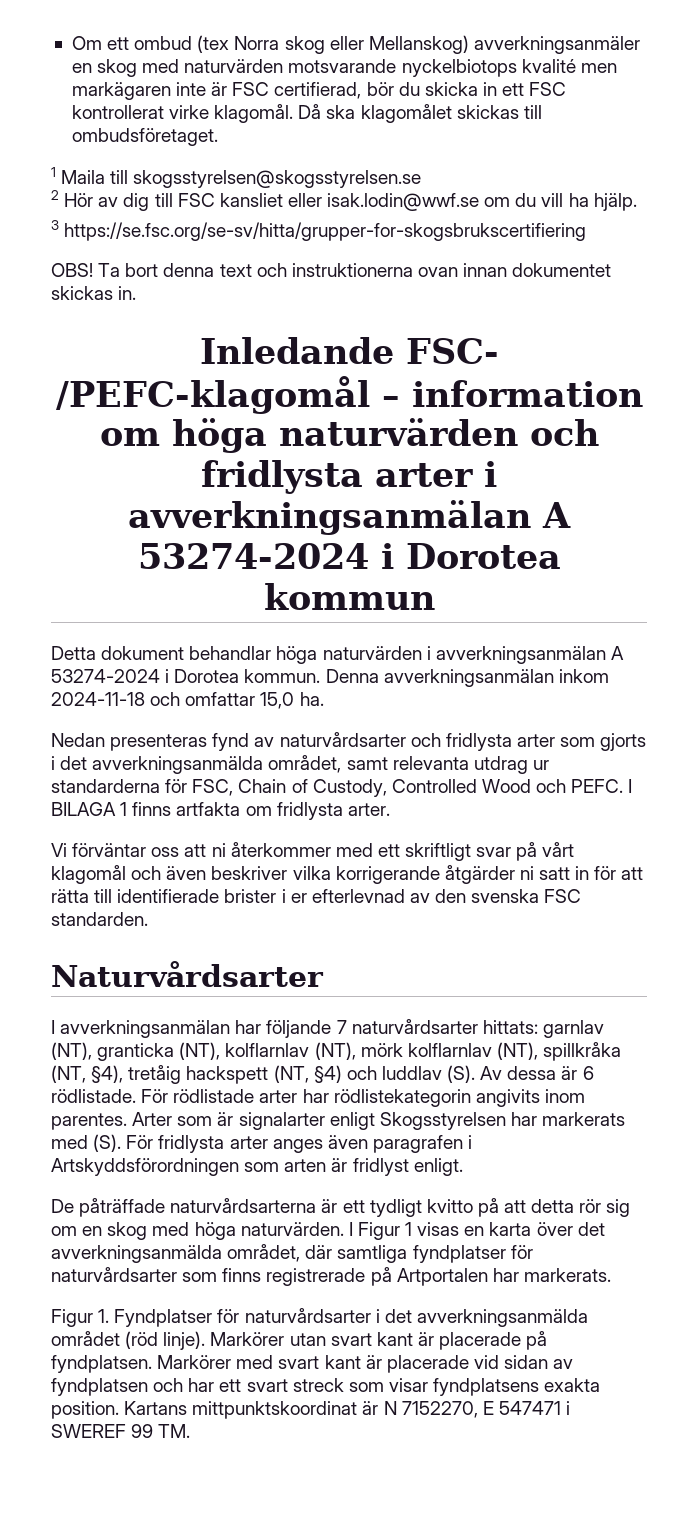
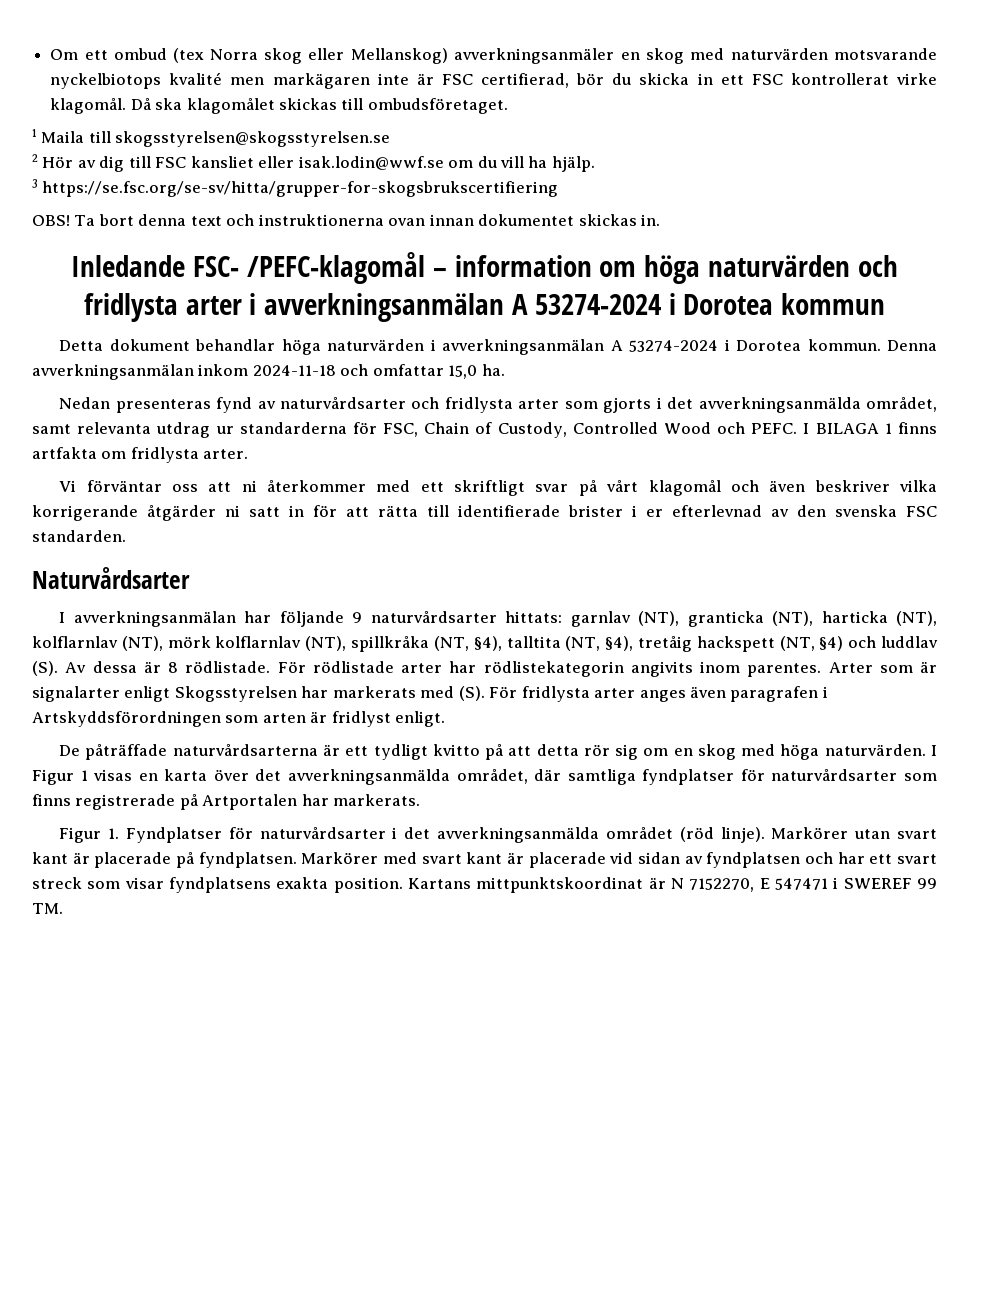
- I avverkningsanmälan har följande 7 naturvårdsarter hittats: garnlav (NT), granticka (NT), kolflarnlav (NT), mörk kolflarnlav (NT), spillkråka (NT, §4), tretåig hackspett (NT, §4) och luddlav (S). Av dessa är 6 rödlistade.
+ I avverkningsanmälan har följande 9 naturvårdsarter hittats: garnlav (NT), granticka (NT), harticka (NT), kolflarnlav (NT), mörk kolflarnlav (NT), spillkråka (NT, §4), talltita (NT, §4), tretåig hackspett (NT, §4) och luddlav (S). Av dessa är 8 rödlistade.

